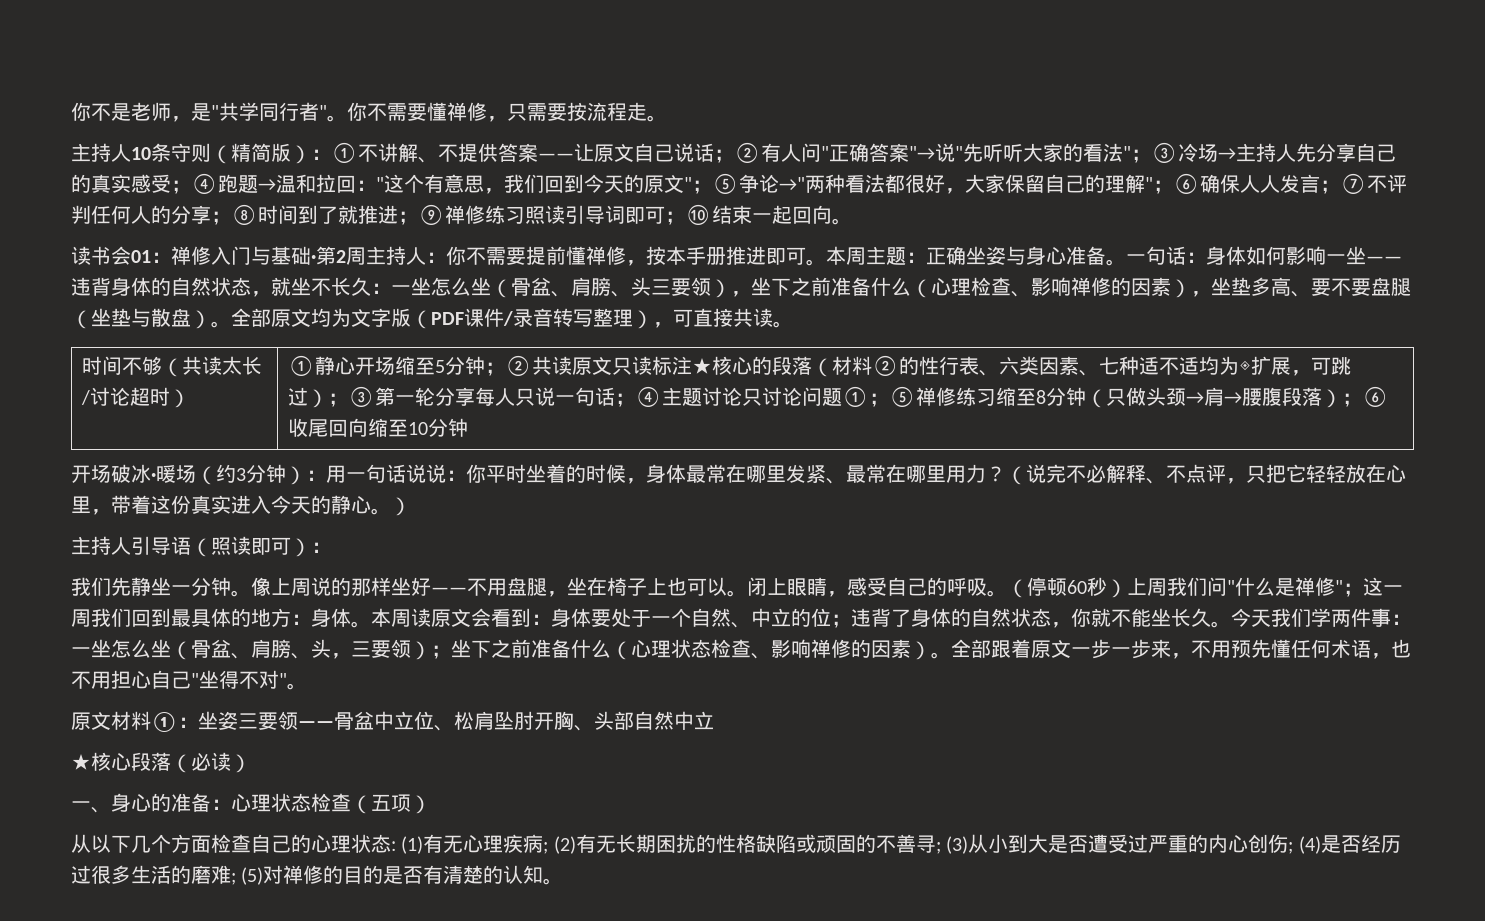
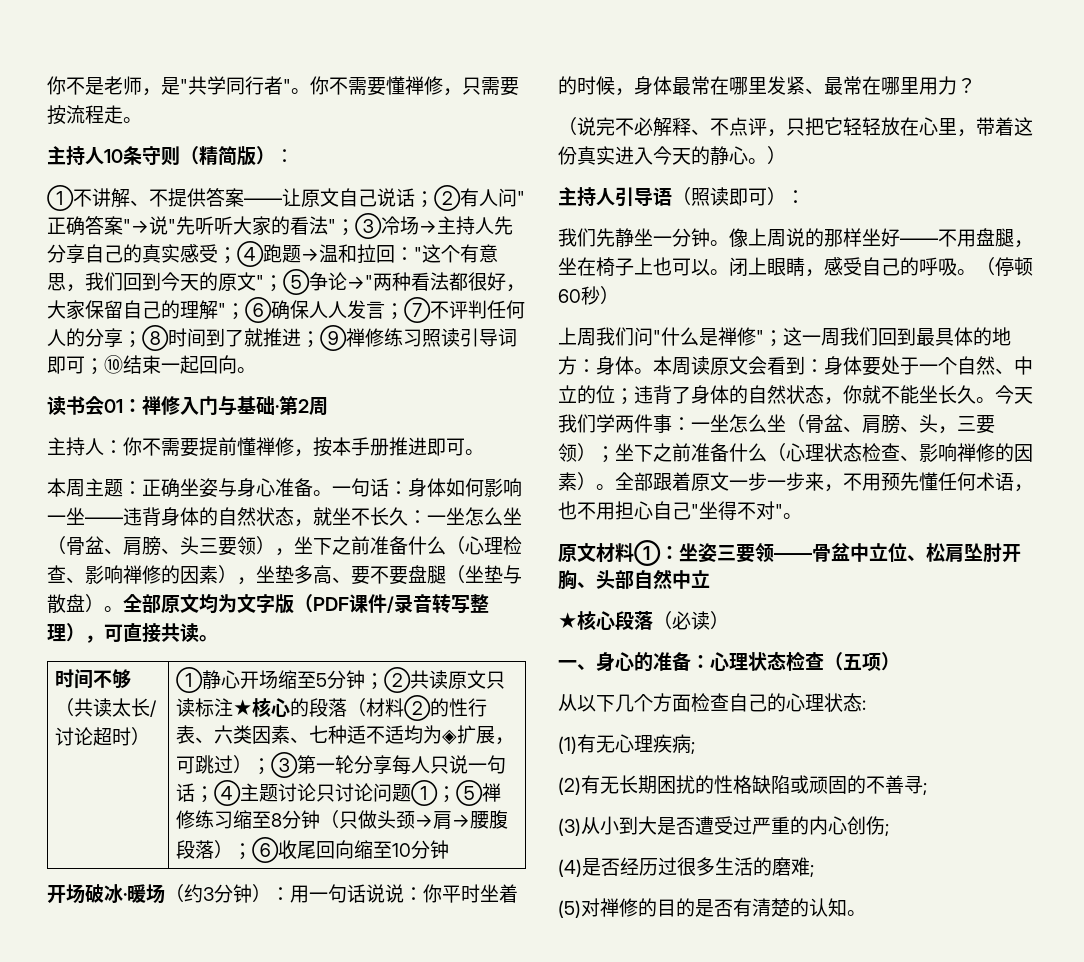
- 主持人10条守则（精简版）：①不讲解、不提供答案——让原文自己说话；
+ 主持人10条守则（精简版）：
+ ①不讲解、不提供答案——让原文自己说话；
- 读书会01：禅修入门与基础·第2周主持人：你不需要提前懂禅修，按本手册推进即可。本周主题：正确坐姿与身心准备。
+ 读书会01：禅修入门与基础·第2周
+ 主持人：你不需要提前懂禅修，按本手册推进即可。
+ 本周主题：正确坐姿与身心准备。
- 开场破冰·暖场（约3分钟）：用一句话说说：你平时坐着的时候，身体最常在哪里发紧、最常在哪里用力？（说完不必解释、不点评，只把它轻轻放在心里，带着这份真实进入今天的静心。）
+ 开场破冰·暖场（约3分钟）：用一句话说说：你平时坐着的时候，身体最常在哪里发紧、最常在哪里用力？
+ （说完不必解释、不点评，只把它轻轻放在心里，带着这份真实进入今天的静心。）
- （停顿60秒）上周我们问"什么是禅修"；这一周我们回到最具体的地方：身体。
+ （停顿60秒）
+ 上周我们问"什么是禅修"；这一周我们回到最具体的地方：身体。
- 从以下几个方面检查自己的心理状态: (1)有无心理疾病; (2)有无长期困扰的性格缺陷或顽固的不善寻; (3)从小到大是否遭受过严重的内心创伤; (4)是否经历过很多生活的磨难; (5)对禅修的目的是否有清楚的认知。
+ 从以下几个方面检查自己的心理状态:
+ (1)有无心理疾病;
+ (2)有无长期困扰的性格缺陷或顽固的不善寻;
+ (3)从小到大是否遭受过严重的内心创伤;
+ (4)是否经历过很多生活的磨难;
+ (5)对禅修的目的是否有清楚的认知。

